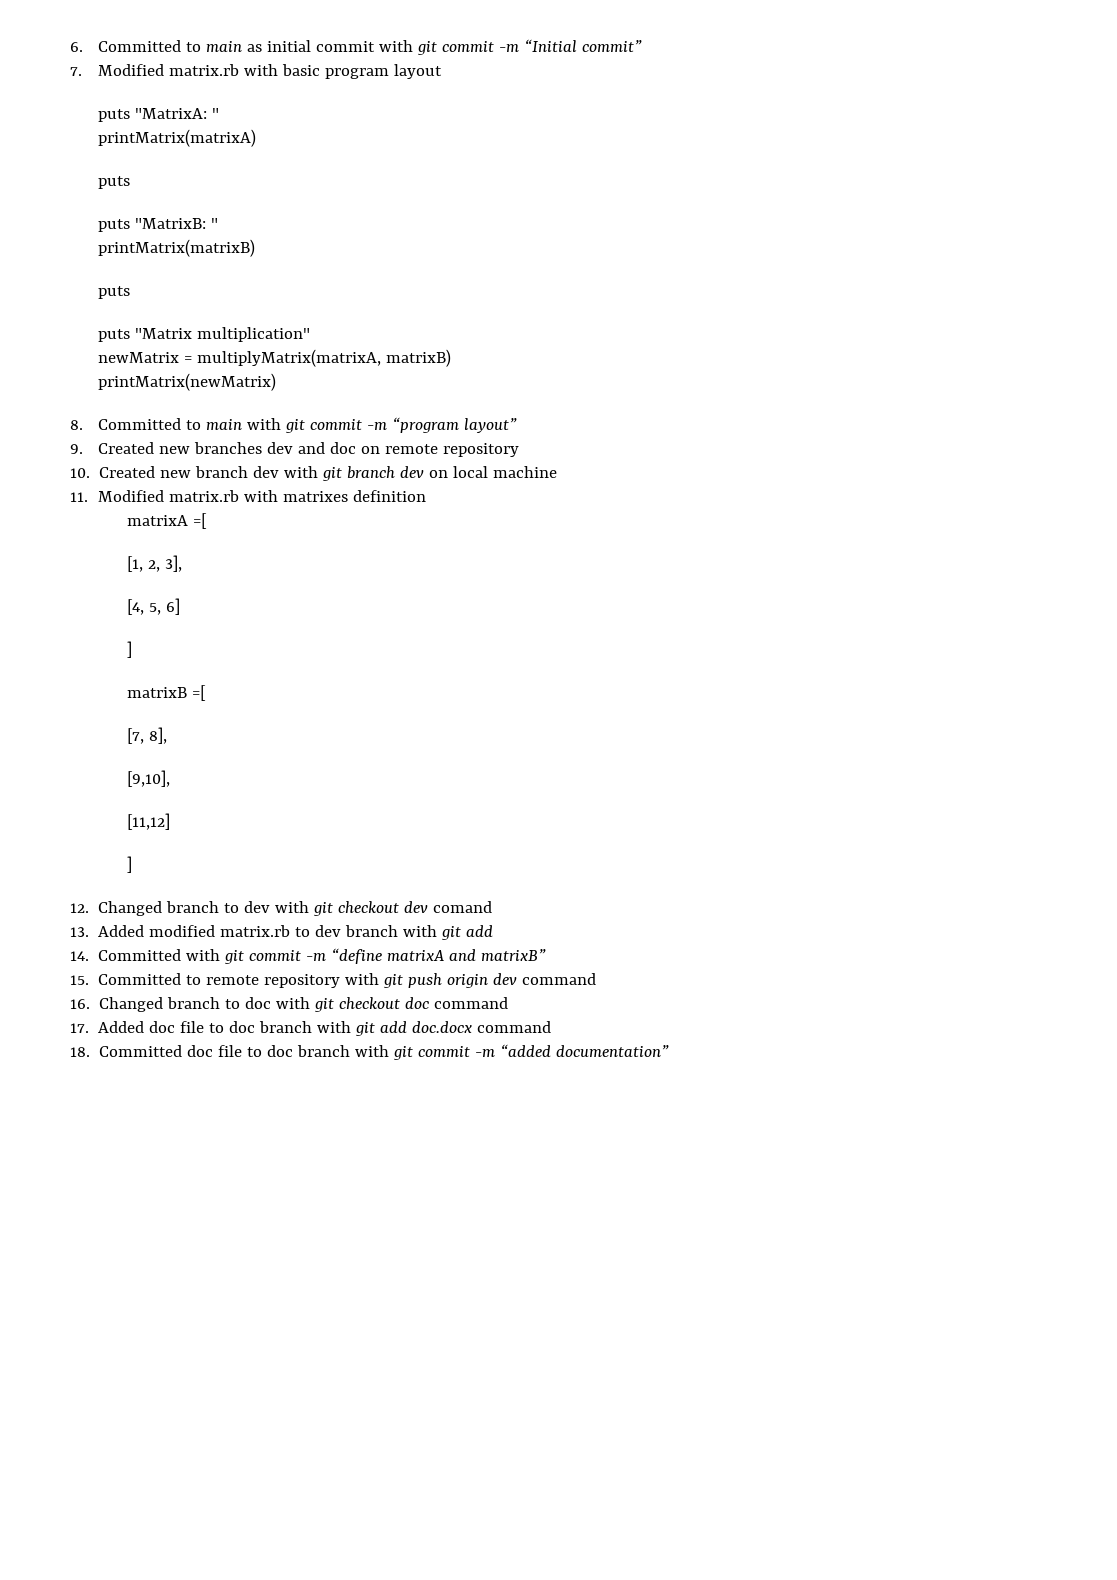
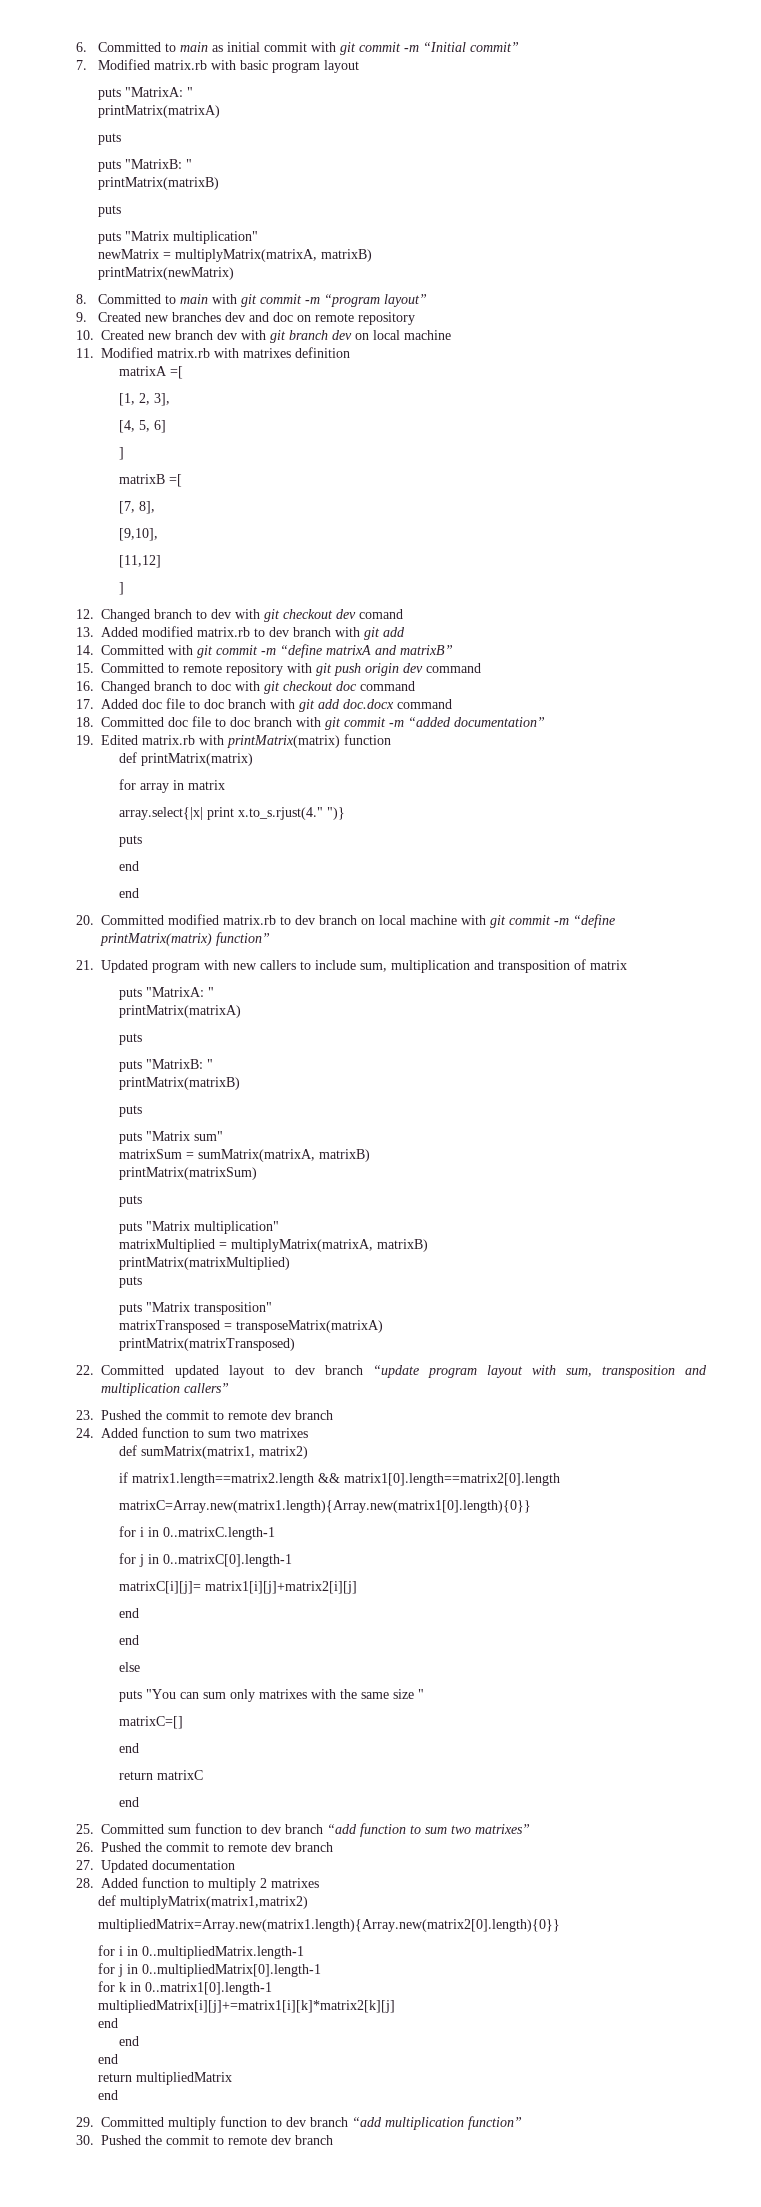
+ 19. Edited matrix.rb with printMatrix(matrix) function
+ def printMatrix(matrix)
+ for array in matrix
+ array.select{|x| print x.to_s.rjust(4." ")}
+ puts
+ end
+ end
+ 20. Committed modified matrix.rb to dev branch on local machine with git commit -m “define printMatrix(matrix) function”
+ 21. Updated program with new callers to include sum, multiplication and transposition of matrix
+ puts "MatrixA: "
+ printMatrix(matrixA)
+ puts
+ puts "MatrixB: "
+ printMatrix(matrixB)
+ puts
+ puts "Matrix sum"
+ matrixSum = sumMatrix(matrixA, matrixB)
+ printMatrix(matrixSum)
+ puts
+ puts "Matrix multiplication"
+ matrixMultiplied = multiplyMatrix(matrixA, matrixB)
+ printMatrix(matrixMultiplied)
+ puts
+ puts "Matrix transposition"
+ matrixTransposed = transposeMatrix(matrixA)
+ printMatrix(matrixTransposed)
+ 22. Committed updated layout to dev branch “update program layout with sum, transposition and multiplication callers”
+ 23. Pushed the commit to remote dev branch
+ 24. Added function to sum two matrixes
+ def sumMatrix(matrix1, matrix2)
+ if matrix1.length==matrix2.length && matrix1[0].length==matrix2[0].length
+ matrixC=Array.new(matrix1.length){Array.new(matrix1[0].length){0}}
+ for i in 0..matrixC.length-1
+ for j in 0..matrixC[0].length-1
+ matrixC[i][j]= matrix1[i][j]+matrix2[i][j]
+ end
+ end
+ else
+ puts "You can sum only matrixes with the same size "
+ matrixC=[]
+ end
+ return matrixC
+ end
+ 25. Committed sum function to dev branch “add function to sum two matrixes”
+ 26. Pushed the commit to remote dev branch
+ 27. Updated documentation
+ 28. Added function to multiply 2 matrixes
+ def multiplyMatrix(matrix1,matrix2)
+ multipliedMatrix=Array.new(matrix1.length){Array.new(matrix2[0].length){0}}
+ for i in 0..multipliedMatrix.length-1
+ for j in 0..multipliedMatrix[0].length-1
+ for k in 0..matrix1[0].length-1
+ multipliedMatrix[i][j]+=matrix1[i][k]*matrix2[k][j]
+ end
+ end
+ end
+ return multipliedMatrix
+ end
+ 29. Committed multiply function to dev branch “add multiplication function”
+ 30. Pushed the commit to remote dev branch

